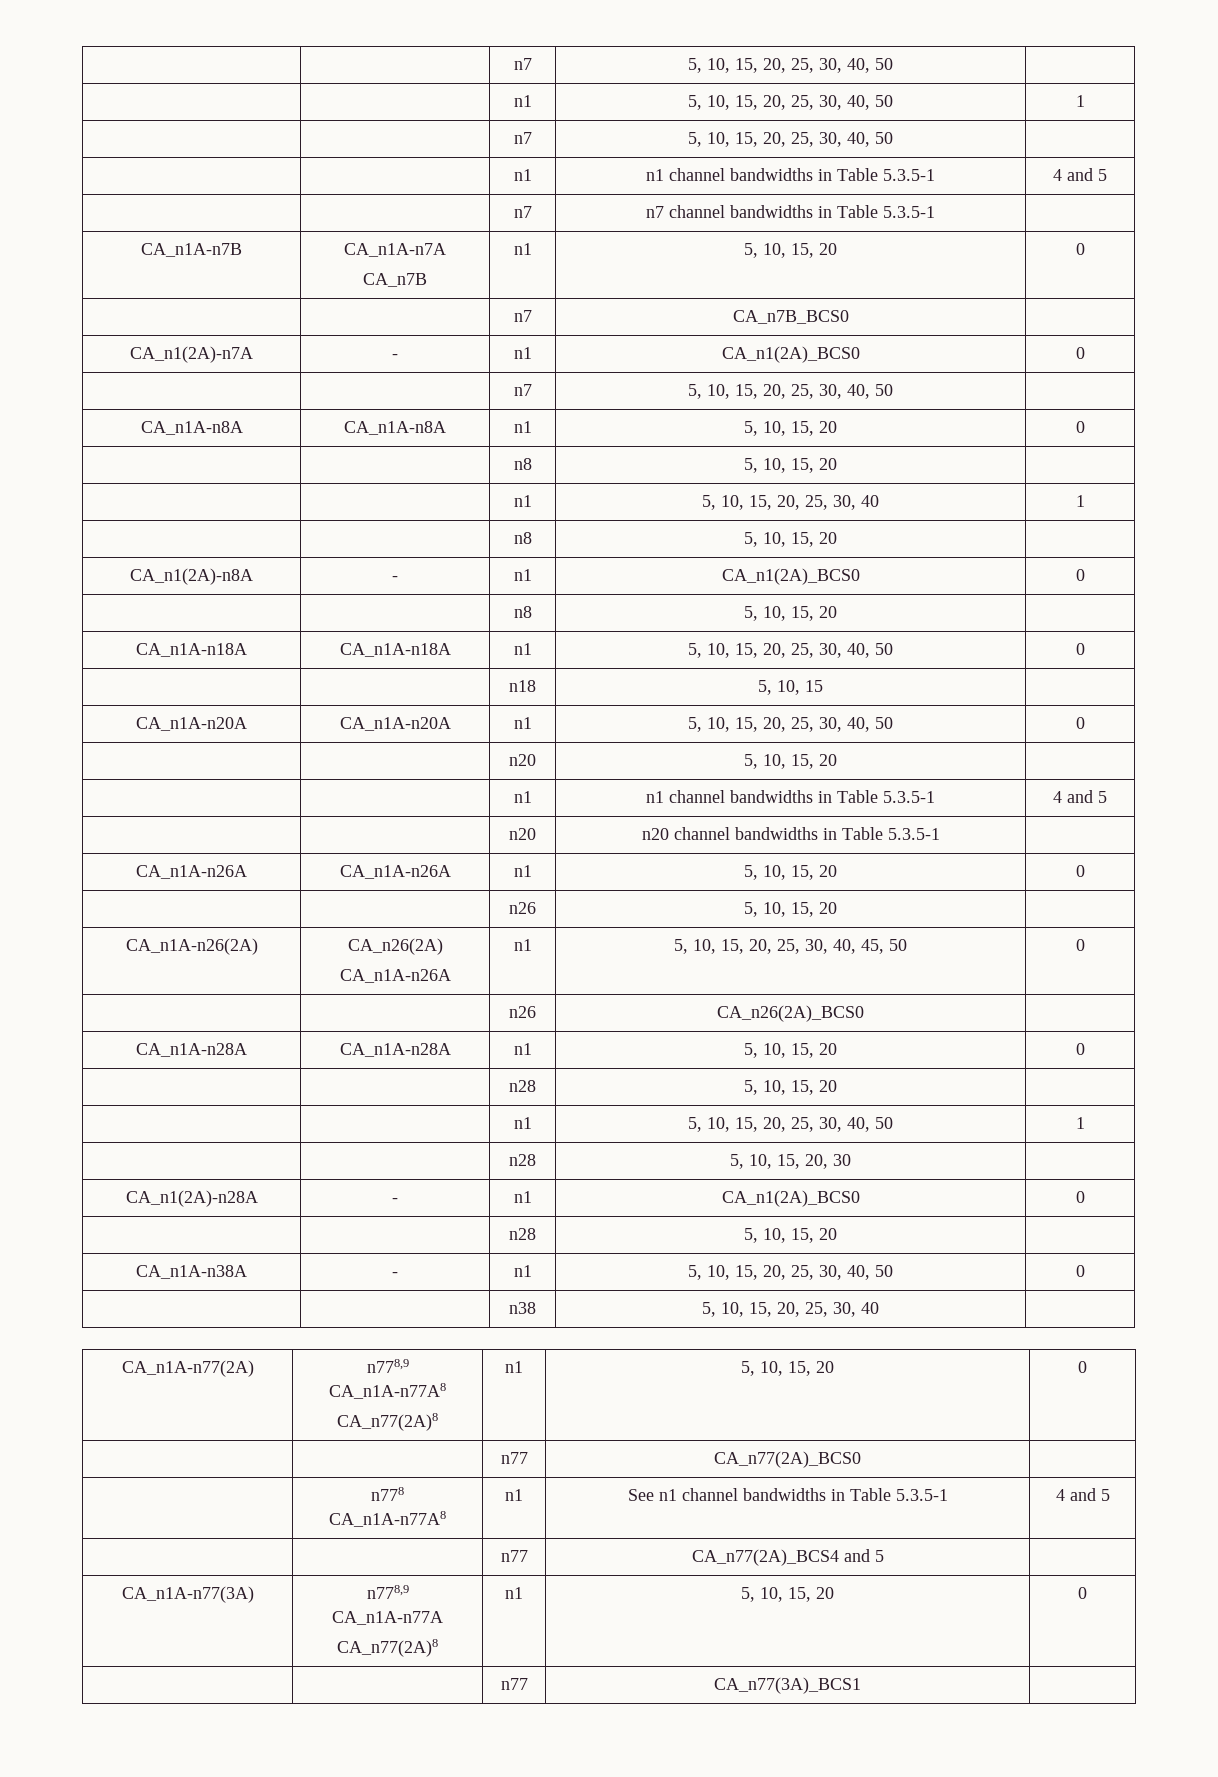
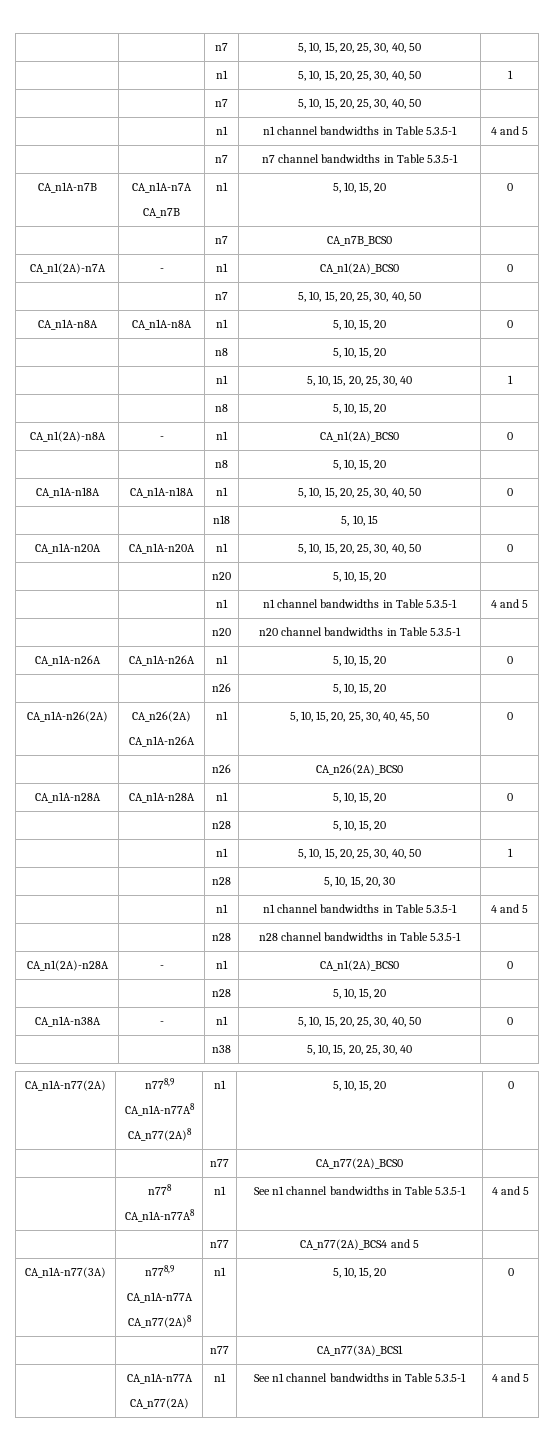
  | | n28 | 5, 10, 15, 20, 30 |
+ | | n1 | n1 channel bandwidths in Table 5.3.5-1 | 4 and 5
+ | | n28 | n28 channel bandwidths in Table 5.3.5-1 |
+ | CA_n1A-n77A
+ CA_n77(2A) | n1 | See n1 channel bandwidths in Table 5.3.5-1 | 4 and 5

